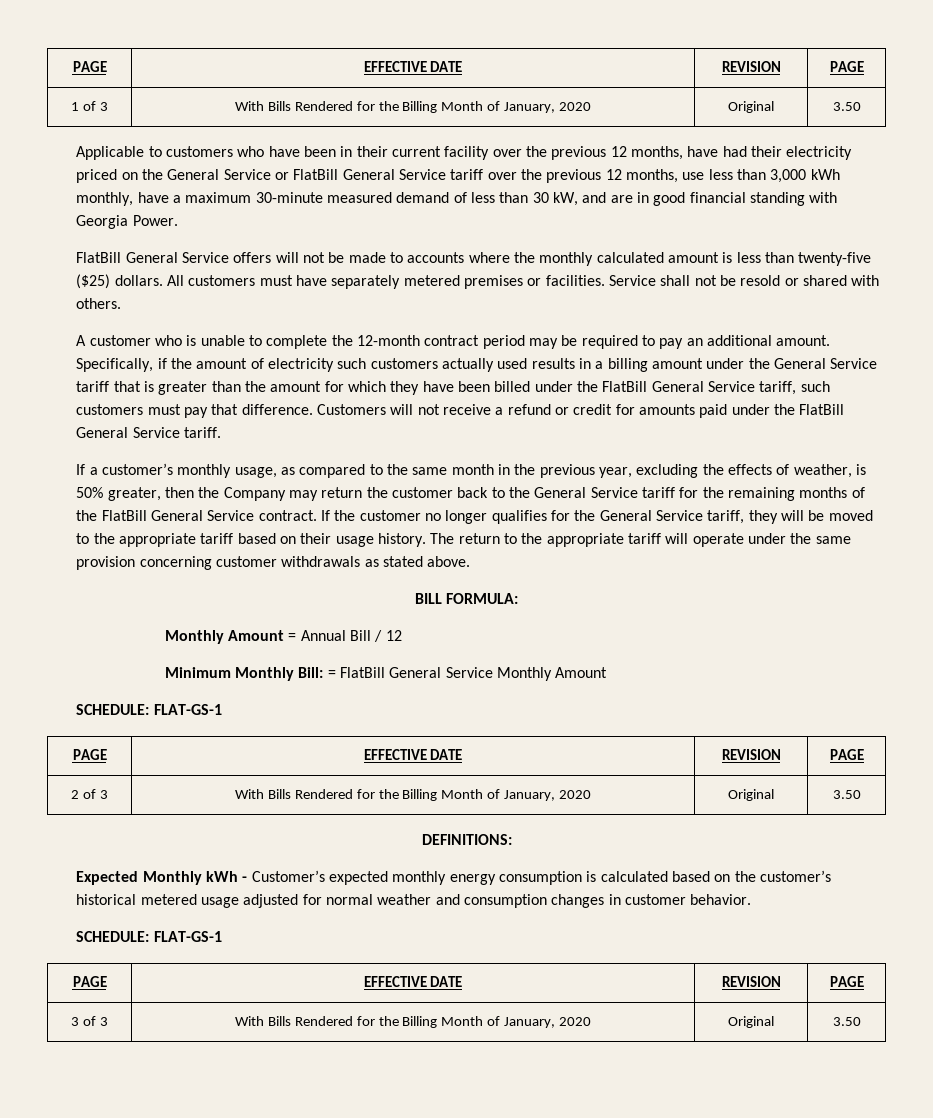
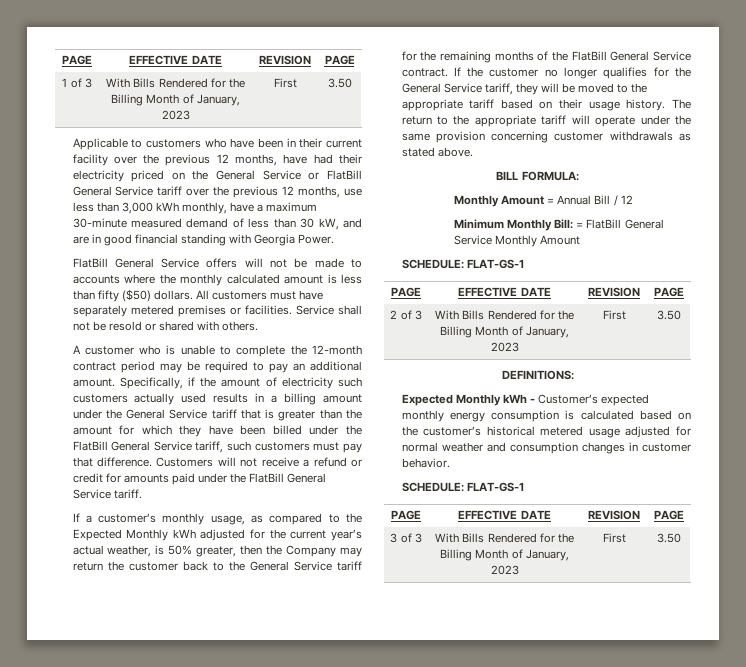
- 1 of 3 | With Bills Rendered for the Billing Month of January, 2020 | Original | 3.50
+ 1 of 3 | With Bills Rendered for the Billing Month of January, 2023 | First | 3.50
- FlatBill General Service offers will not be made to accounts where the monthly calculated amount is less than twenty-five ($25) dollars.
+ FlatBill General Service offers will not be made to accounts where the monthly calculated amount is less than fifty ($50) dollars.
- If a customer’s monthly usage, as compared to the same month in the previous year, excluding the effects of weather, is 50% greater, then the Company may return the customer back to the General Service tariff for the remaining months of the FlatBill General Service contract.
+ If a customer’s monthly usage, as compared to the Expected Monthly kWh adjusted for the current year’s actual weather, is 50% greater, then the Company may return the customer back to the General Service tariff for the remaining months of the FlatBill General Service contract.
- 2 of 3 | With Bills Rendered for the Billing Month of January, 2020 | Original | 3.50
+ 2 of 3 | With Bills Rendered for the Billing Month of January, 2023 | First | 3.50
- 3 of 3 | With Bills Rendered for the Billing Month of January, 2020 | Original | 3.50
+ 3 of 3 | With Bills Rendered for the Billing Month of January, 2023 | First | 3.50

